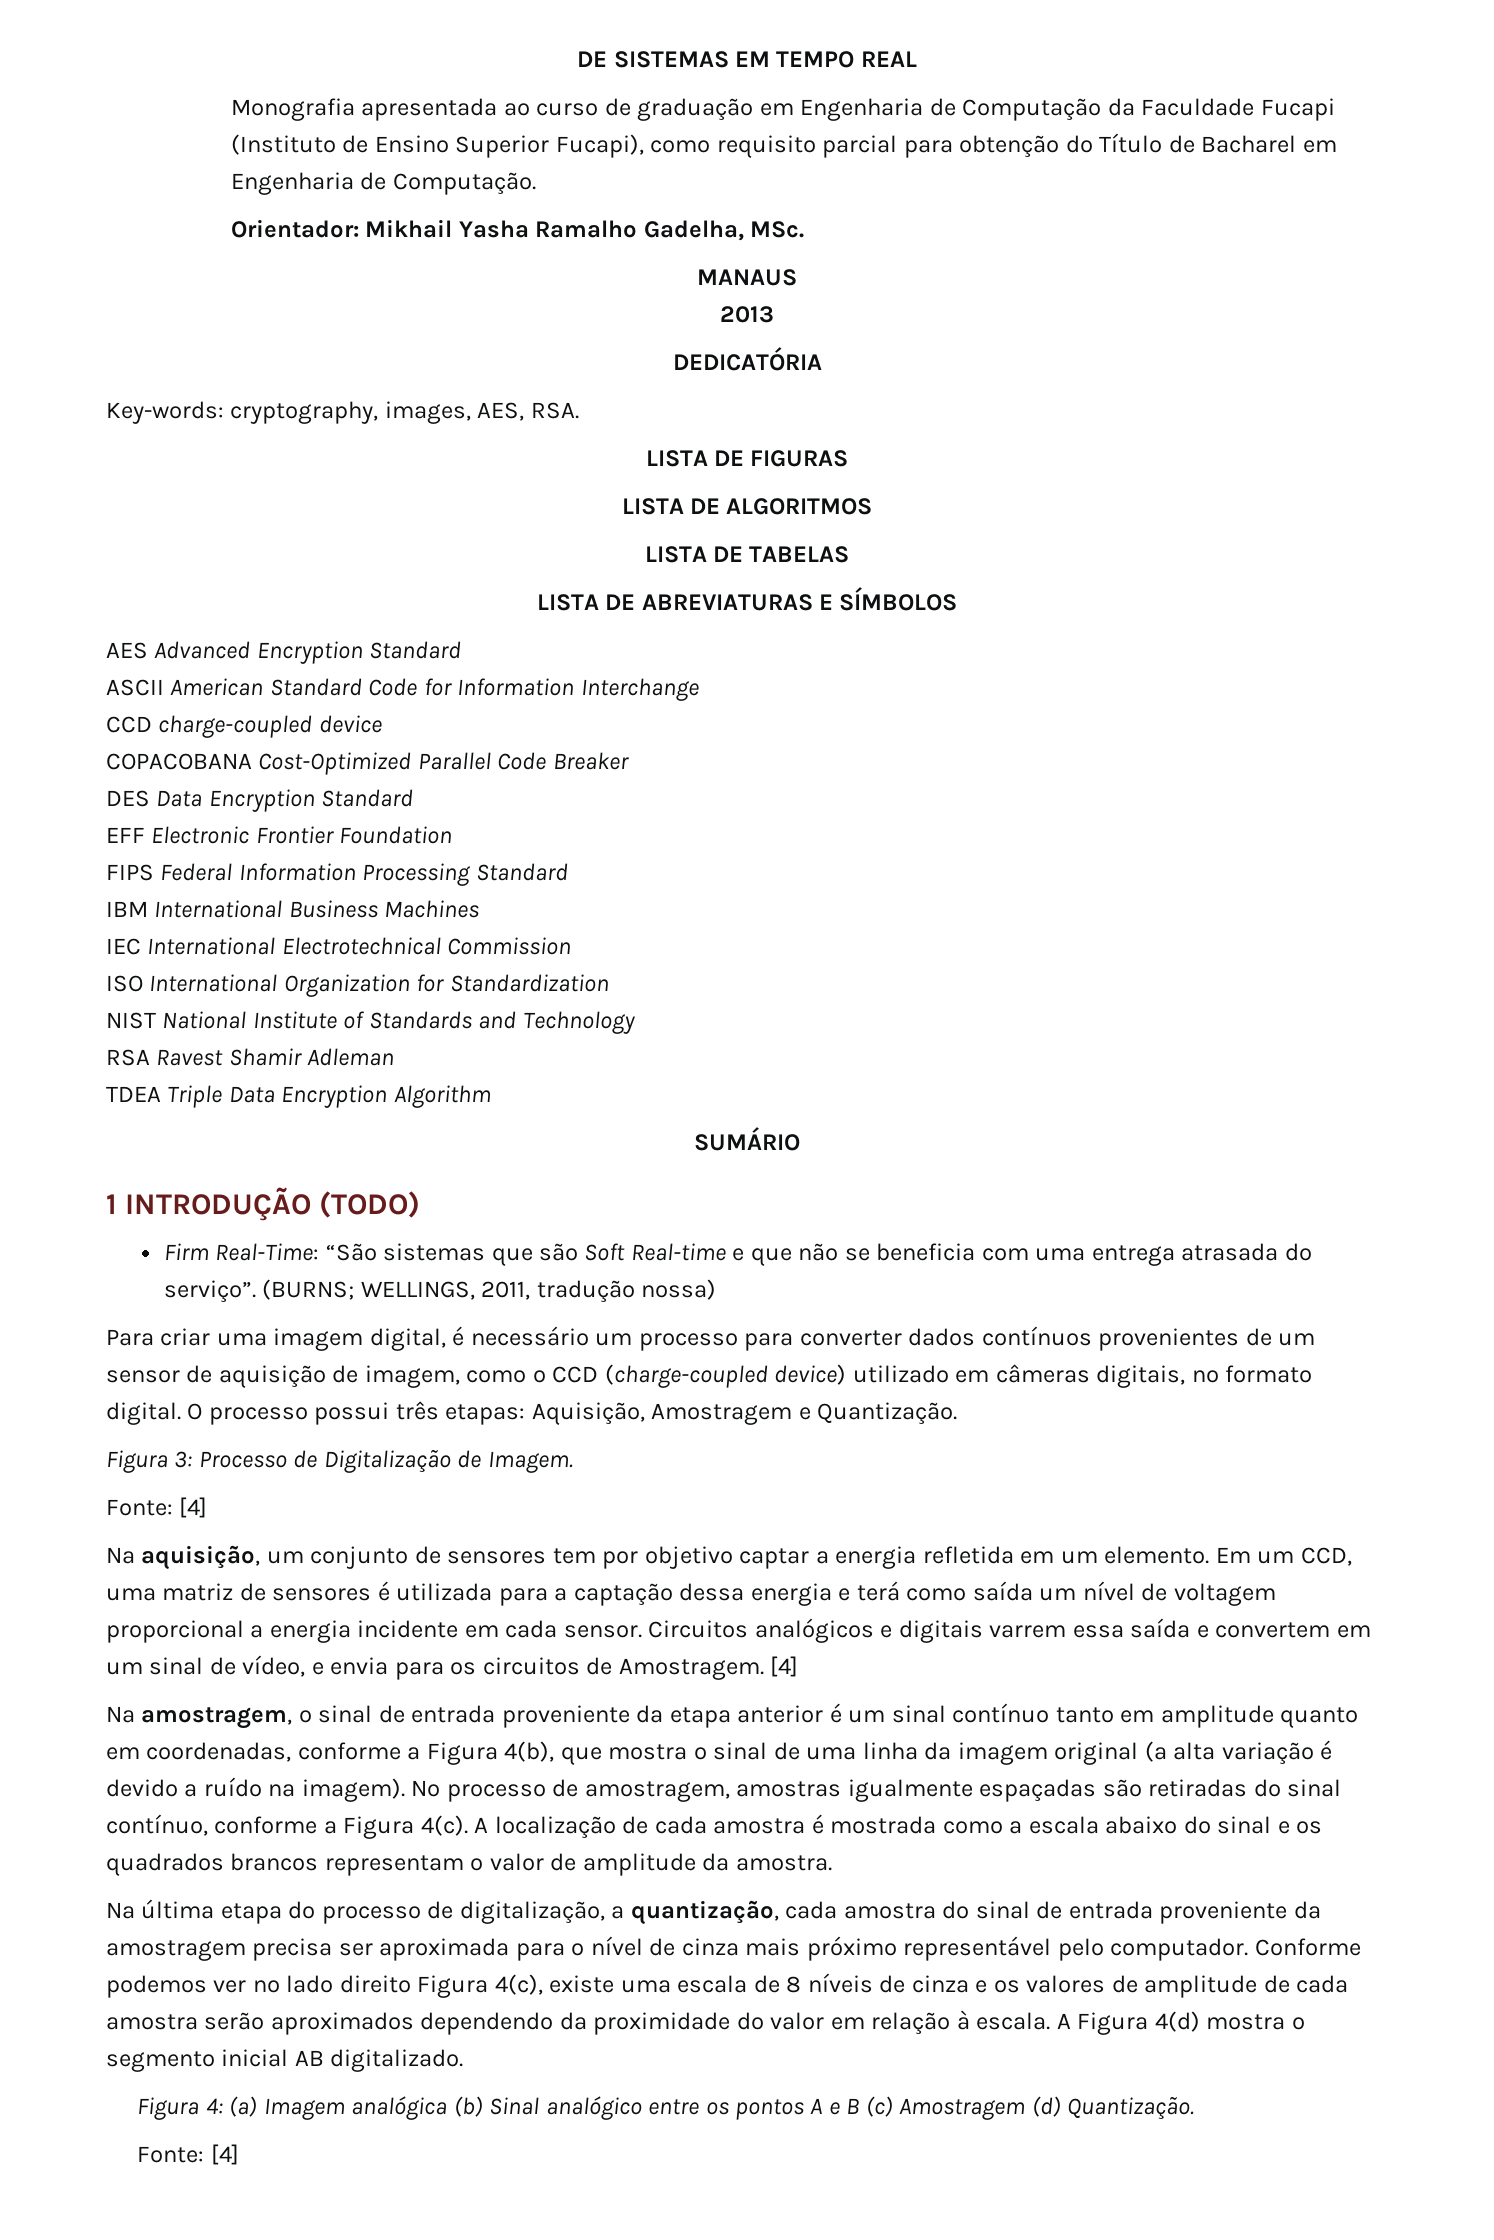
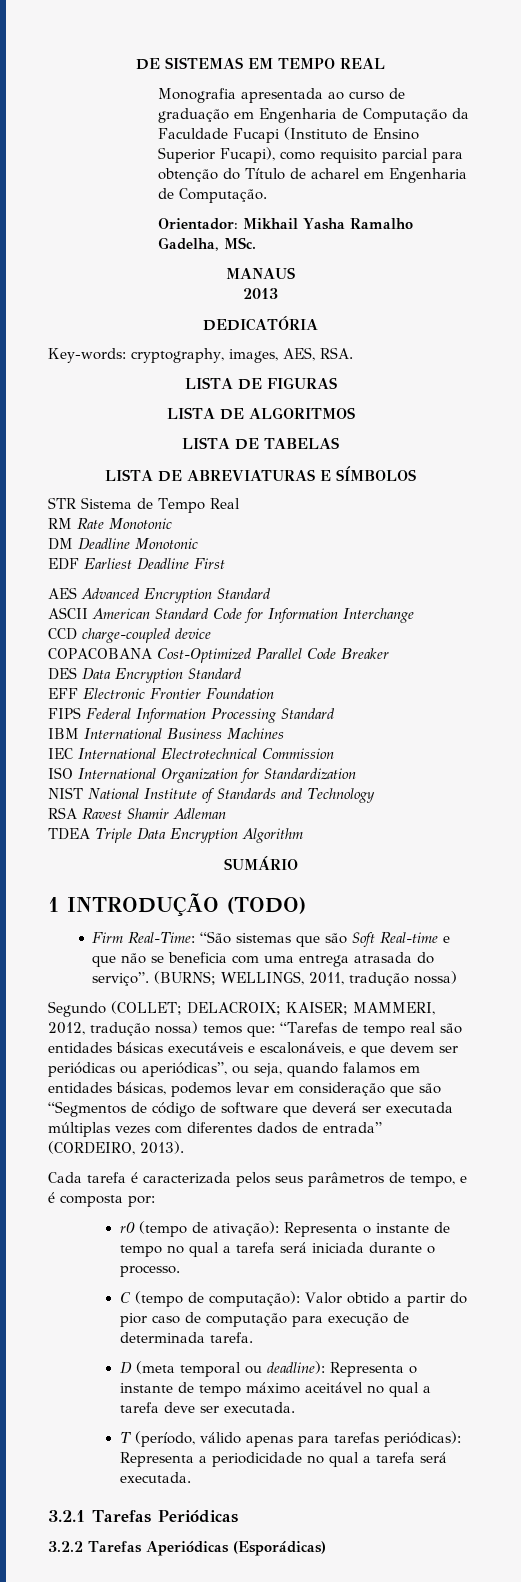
- Monografia apresentada ao curso de graduação em Engenharia de Computação da Faculdade Fucapi (Instituto de Ensino Superior Fucapi), como requisito parcial para obtenção do Título de Bacharel em Engenharia de Computação.
+ Monografia apresentada ao curso de graduação em Engenharia de Computação da Faculdade Fucapi (Instituto de Ensino Superior Fucapi), como requisito parcial para obtenção do Título de acharel em Engenharia de Computação.
+ STR Sistema de Tempo Real
+ RM Rate Monotonic
+ DM Deadline Monotonic
+ EDF Earliest Deadline First
- Para criar uma imagem digital, é necessário um processo para converter dados contínuos provenientes de um sensor de aquisição de imagem, como o CCD (charge-coupled device) utilizado em câmeras digitais, no formato digital. O processo possui três etapas: Aquisição, Amostragem e Quantização.
- Figura 3: Processo de Digitalização de Imagem.
- Fonte: [4]
- Na aquisição, um conjunto de sensores tem por objetivo captar a energia refletida em um elemento. Em um CCD, uma matriz de sensores é utilizada para a captação dessa energia e terá como saída um nível de voltagem proporcional a energia incidente em cada sensor. Circuitos analógicos e digitais varrem essa saída e convertem em um sinal de vídeo, e envia para os circuitos de Amostragem. [4]
- Na amostragem, o sinal de entrada proveniente da etapa anterior é um sinal contínuo tanto em amplitude quanto em coordenadas, conforme a Figura 4(b), que mostra o sinal de uma linha da imagem original (a alta variação é devido a ruído na imagem). No processo de amostragem, amostras igualmente espaçadas são retiradas do sinal contínuo, conforme a Figura 4(c). A localização de cada amostra é mostrada como a escala abaixo do sinal e os quadrados brancos representam o valor de amplitude da amostra.
- Na última etapa do processo de digitalização, a quantização, cada amostra do sinal de entrada proveniente da amostragem precisa ser aproximada para o nível de cinza mais próximo representável pelo computador. Conforme podemos ver no lado direito Figura 4(c), existe uma escala de 8 níveis de cinza e os valores de amplitude de cada amostra serão aproximados dependendo da proximidade do valor em relação à escala. A Figura 4(d) mostra o segmento inicial AB digitalizado.
- Figura 4: (a) Imagem analógica (b) Sinal analógico entre os pontos A e B (c) Amostragem (d) Quantização.
- Fonte: [4]
+ Segundo (COLLET; DELACROIX; KAISER; MAMMERI, 2012, tradução nossa) temos que: “Tarefas de tempo real são entidades básicas executáveis e escalonáveis, e que devem ser periódicas ou aperiódicas”, ou seja, quando falamos em entidades básicas, podemos levar em consideração que são “Segmentos de código de software que deverá ser executada múltiplas vezes com diferentes dados de entrada” (CORDEIRO, 2013).
+ Cada tarefa é caracterizada pelos seus parâmetros de tempo, e é composta por:
+ r0 (tempo de ativação): Representa o instante de tempo no qual a tarefa será iniciada durante o processo.
+ C (tempo de computação): Valor obtido a partir do pior caso de computação para execução de determinada tarefa.
+ D (meta temporal ou deadline): Representa o instante de tempo máximo aceitável no qual a tarefa deve ser executada.
+ T (período, válido apenas para tarefas periódicas): Representa a periodicidade no qual a tarefa será executada.
+ 3.2.1 Tarefas Periódicas
+ 3.2.2 Tarefas Aperiódicas (Esporádicas)

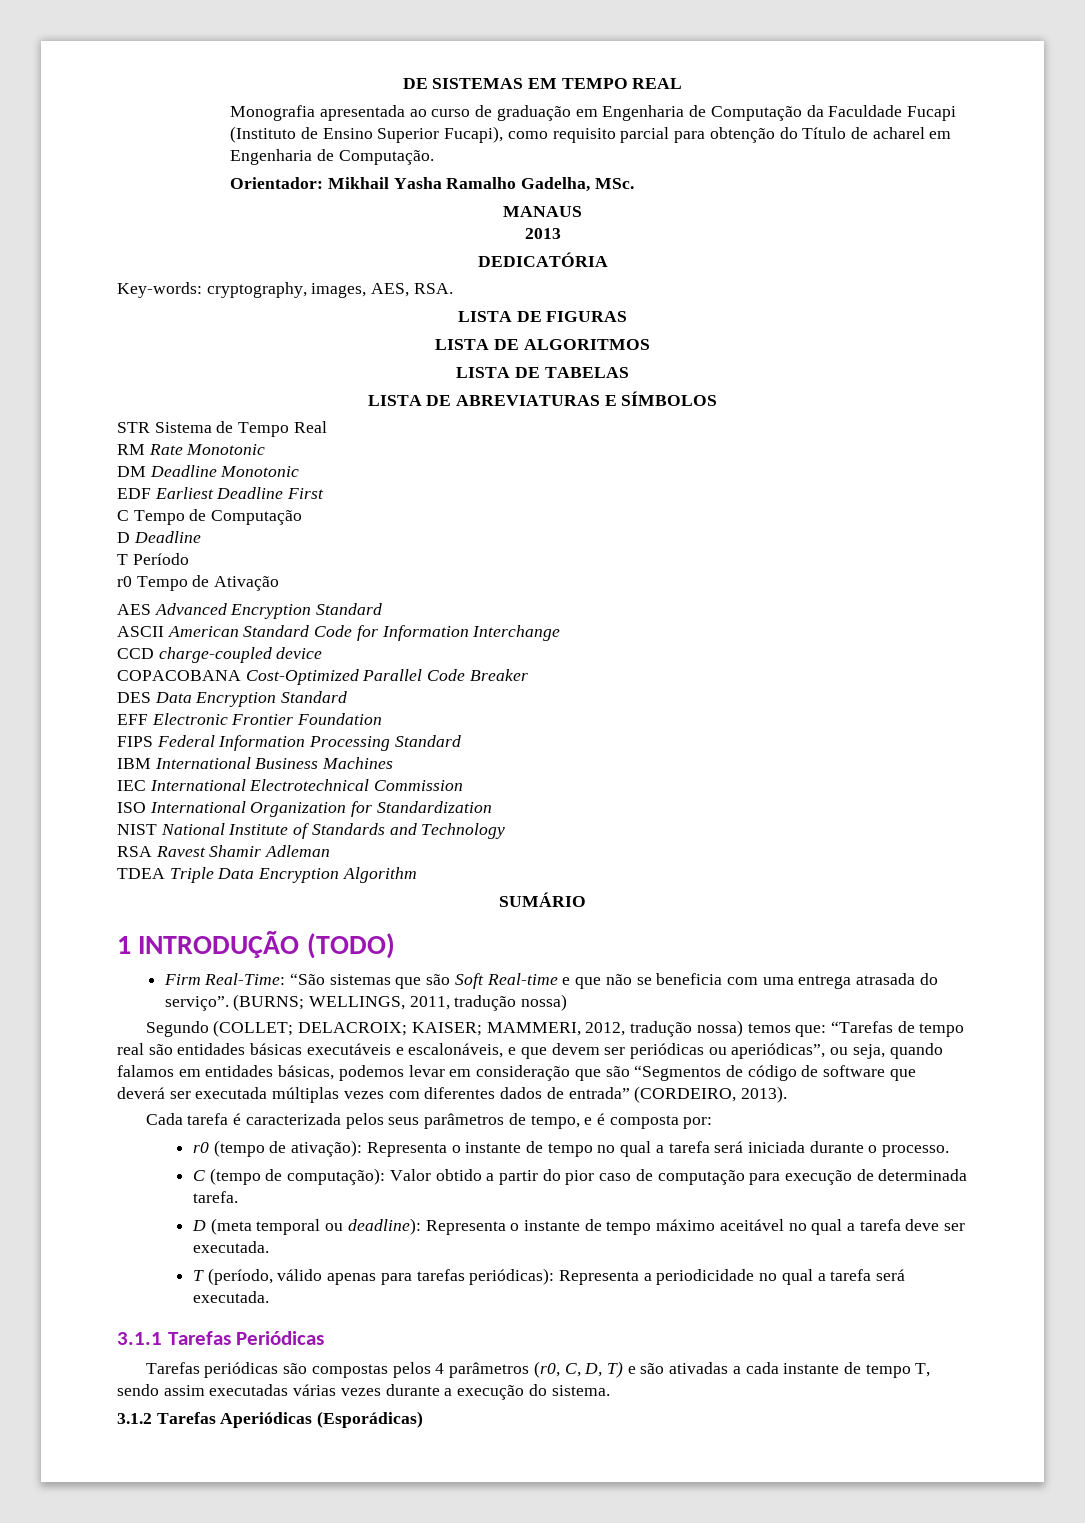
+ C Tempo de Computação
+ D Deadline
+ T Período
+ r0 Tempo de Ativação
- 3.2.1 Tarefas Periódicas
+ 3.1.1 Tarefas Periódicas
- 3.2.2 Tarefas Aperiódicas (Esporádicas)
+ Tarefas periódicas são compostas pelos 4 parâmetros (r0, C, D, T) e são ativadas a cada instante de tempo T, sendo assim executadas várias vezes durante a execução do sistema.
+ 3.1.2 Tarefas Aperiódicas (Esporádicas)

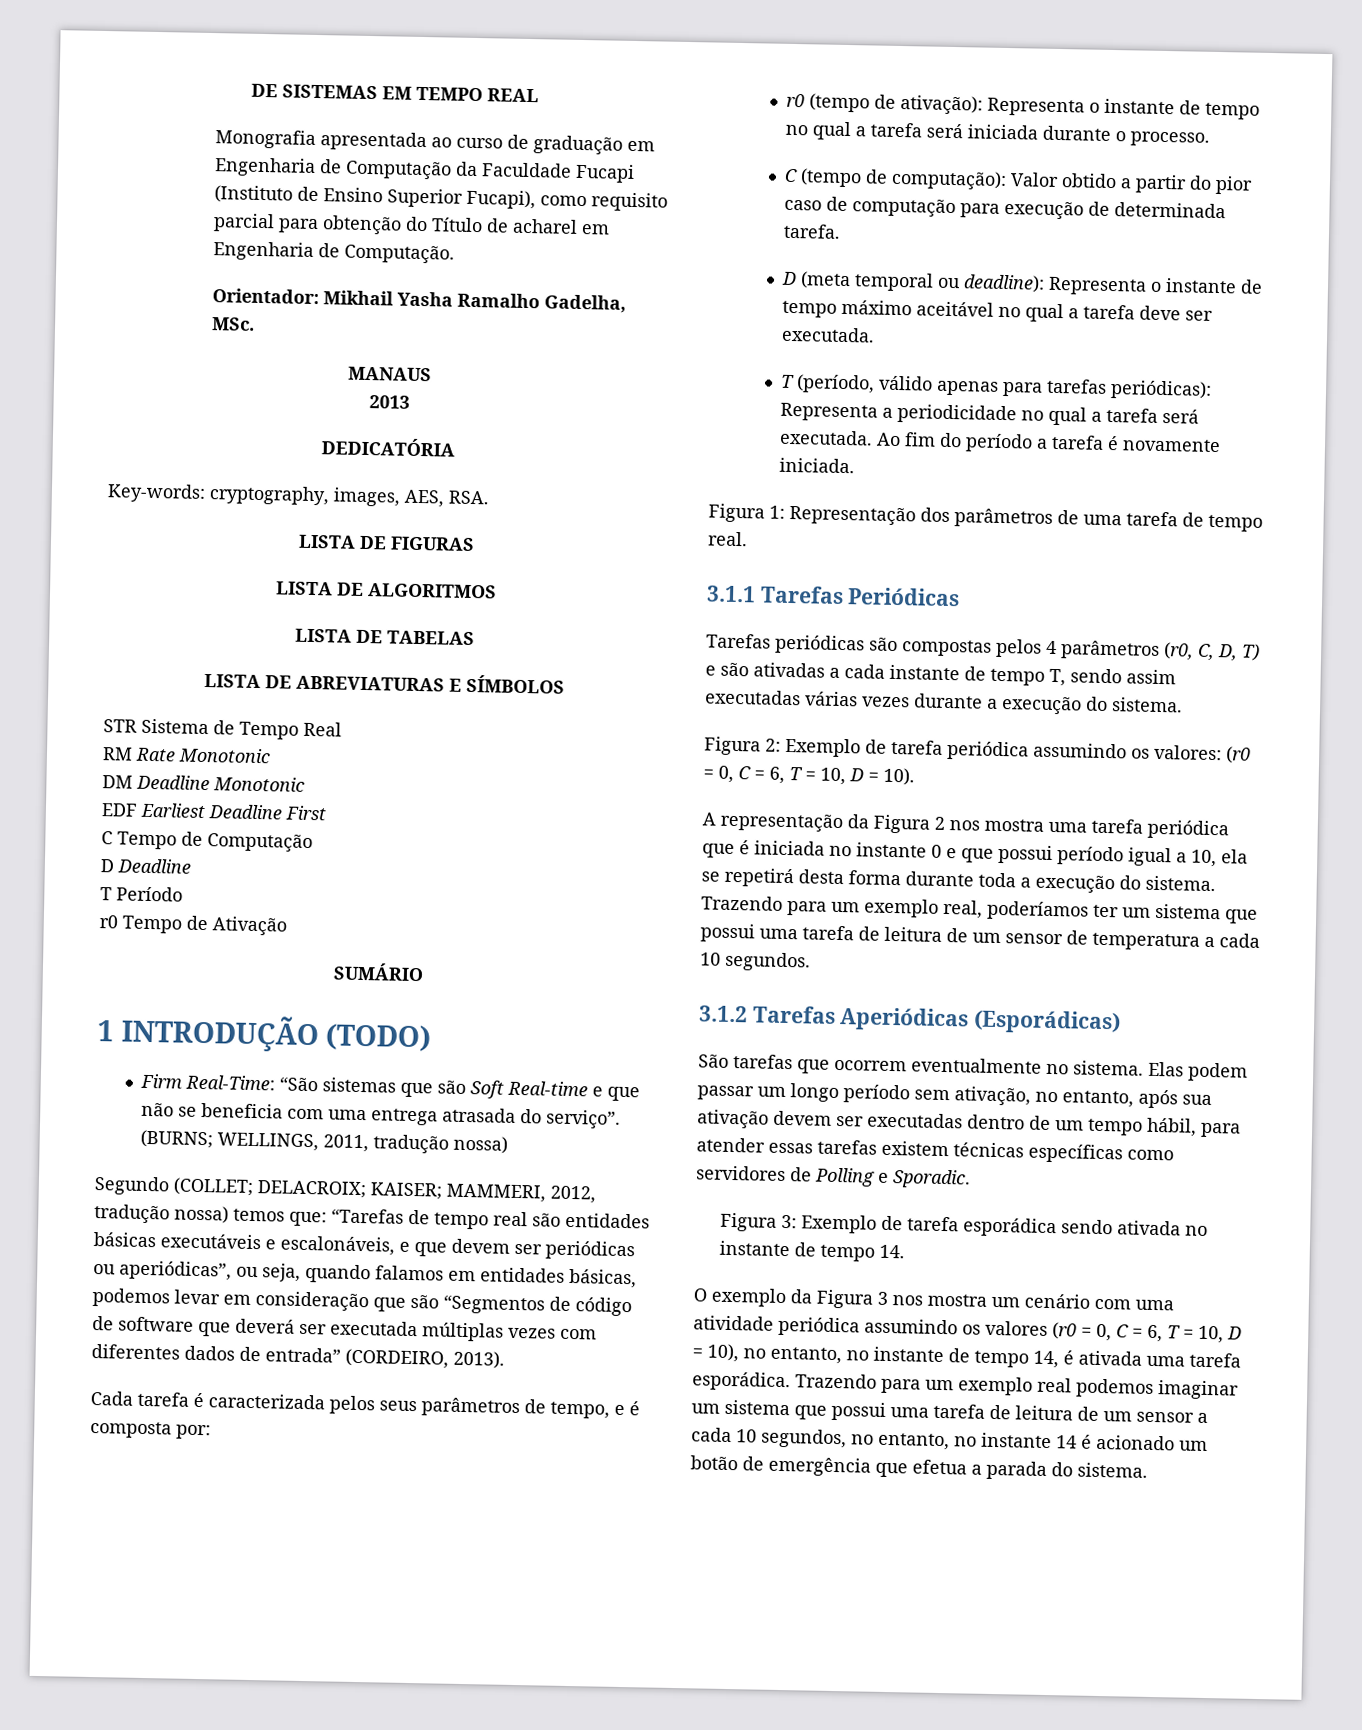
- AES Advanced Encryption Standard
- ASCII American Standard Code for Information Interchange
- CCD charge-coupled device
- COPACOBANA Cost-Optimized Parallel Code Breaker
- DES Data Encryption Standard
- EFF Electronic Frontier Foundation
- FIPS Federal Information Processing Standard
- IBM International Business Machines
- IEC International Electrotechnical Commission
- ISO International Organization for Standardization
- NIST National Institute of Standards and Technology
- RSA Ravest Shamir Adleman
- TDEA Triple Data Encryption Algorithm
+ Ao fim do período a tarefa é novamente iniciada.
+ Figura 1: Representação dos parâmetros de uma tarefa de tempo real.
+ Figura 2: Exemplo de tarefa periódica assumindo os valores: (r0 = 0, C = 6, T = 10, D = 10).
+ A representação da Figura 2 nos mostra uma tarefa periódica que é iniciada no instante 0 e que possui período igual a 10, ela se repetirá desta forma durante toda a execução do sistema. Trazendo para um exemplo real, poderíamos ter um sistema que possui uma tarefa de leitura de um sensor de temperatura a cada 10 segundos.
  3.1.2 Tarefas Aperiódicas (Esporádicas)
+ São tarefas que ocorrem eventualmente no sistema. Elas podem passar um longo período sem ativação, no entanto, após sua ativação devem ser executadas dentro de um tempo hábil, para atender essas tarefas existem técnicas específicas como servidores de Polling e Sporadic.
+ Figura 3: Exemplo de tarefa esporádica sendo ativada no instante de tempo 14.
+ O exemplo da Figura 3 nos mostra um cenário com uma atividade periódica assumindo os valores (r0 = 0, C = 6, T = 10, D = 10), no entanto, no instante de tempo 14, é ativada uma tarefa esporádica. Trazendo para um exemplo real podemos imaginar um sistema que possui uma tarefa de leitura de um sensor a cada 10 segundos, no entanto, no instante 14 é acionado um botão de emergência que efetua a parada do sistema.

